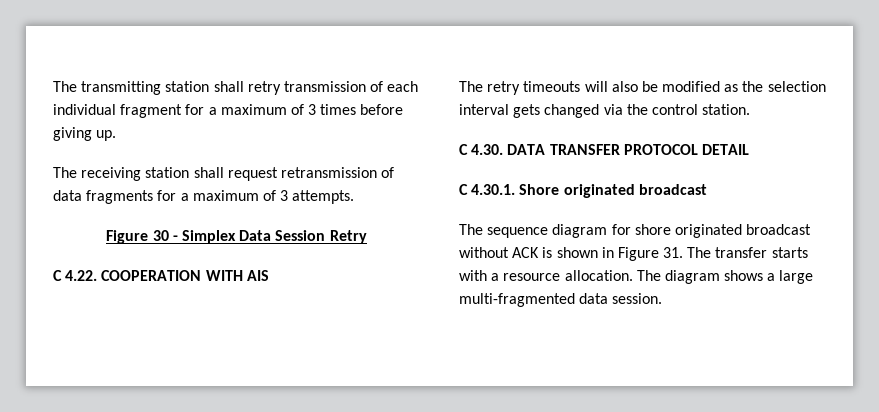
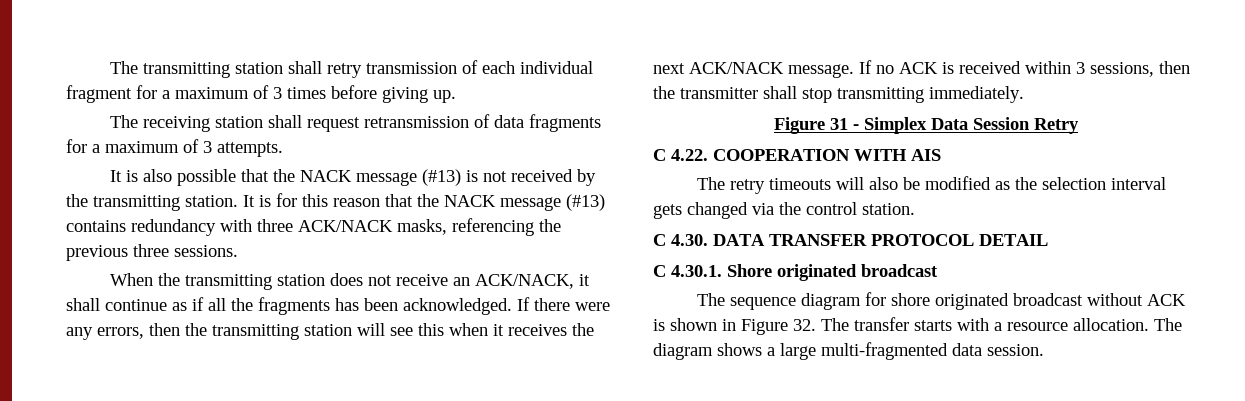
- Figure 30 - Simplex Data Session Retry
+ It is also possible that the NACK message (#13) is not received by the transmitting station. It is for this reason that the NACK message (#13) contains redundancy with three ACK/NACK masks, referencing the previous three sessions.
+ When the transmitting station does not receive an ACK/NACK, it shall continue as if all the fragments has been acknowledged. If there were any errors, then the transmitting station will see this when it receives the next ACK/NACK message. If no ACK is received within 3 sessions, then the transmitter shall stop transmitting immediately.
+ Figure 31 - Simplex Data Session Retry
- The sequence diagram for shore originated broadcast without ACK is shown in Figure 31. The transfer starts with a resource allocation.
+ The sequence diagram for shore originated broadcast without ACK is shown in Figure 32. The transfer starts with a resource allocation.

